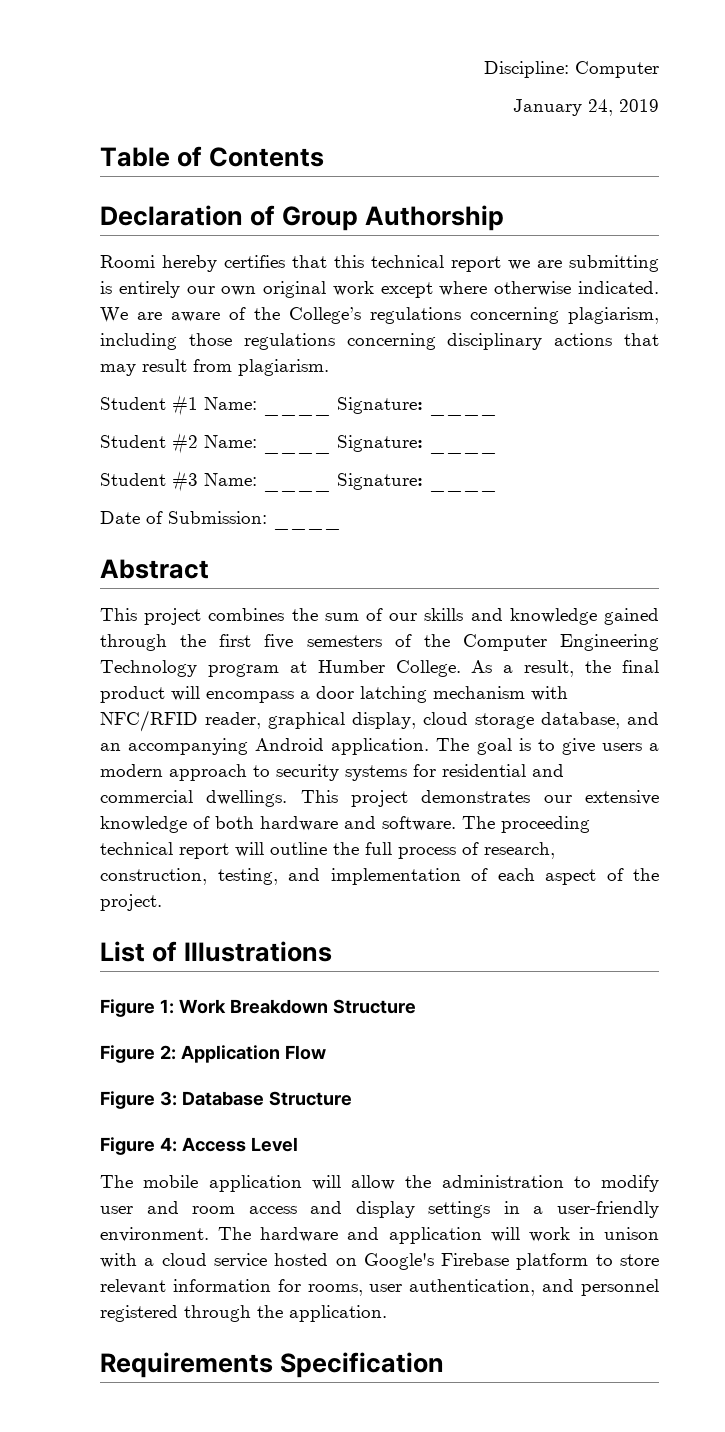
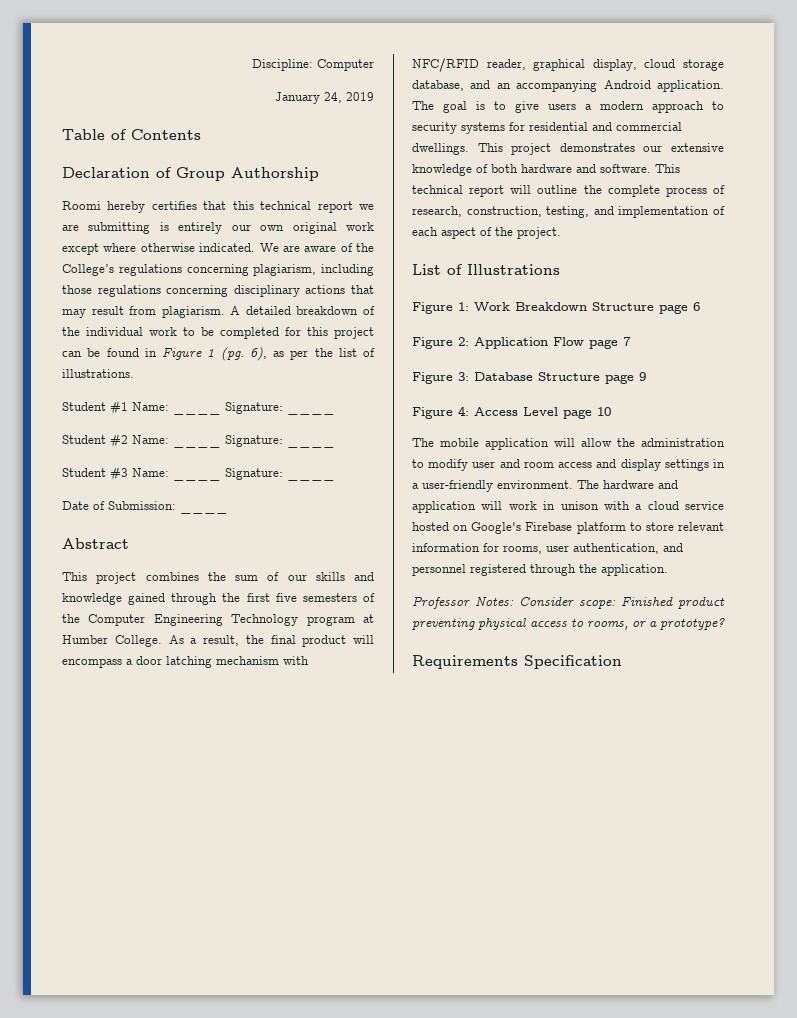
+ A detailed breakdown of the individual work to be completed for this project can be found in Figure 1 (pg. 6), as per the list of illustrations.
- The proceeding technical report will outline the full process of research, construction, testing, and implementation of each aspect of the project.
+ This technical report will outline the complete process of research, construction, testing, and implementation of each aspect of the project.
- Figure 1: Work Breakdown Structure
+ Figure 1: Work Breakdown Structure page 6
- Figure 2: Application Flow
+ Figure 2: Application Flow page 7
- Figure 3: Database Structure
+ Figure 3: Database Structure page 9
- Figure 4: Access Level
+ Figure 4: Access Level page 10
+ Professor Notes: Consider scope: Finished product preventing physical access to rooms, or a prototype?

